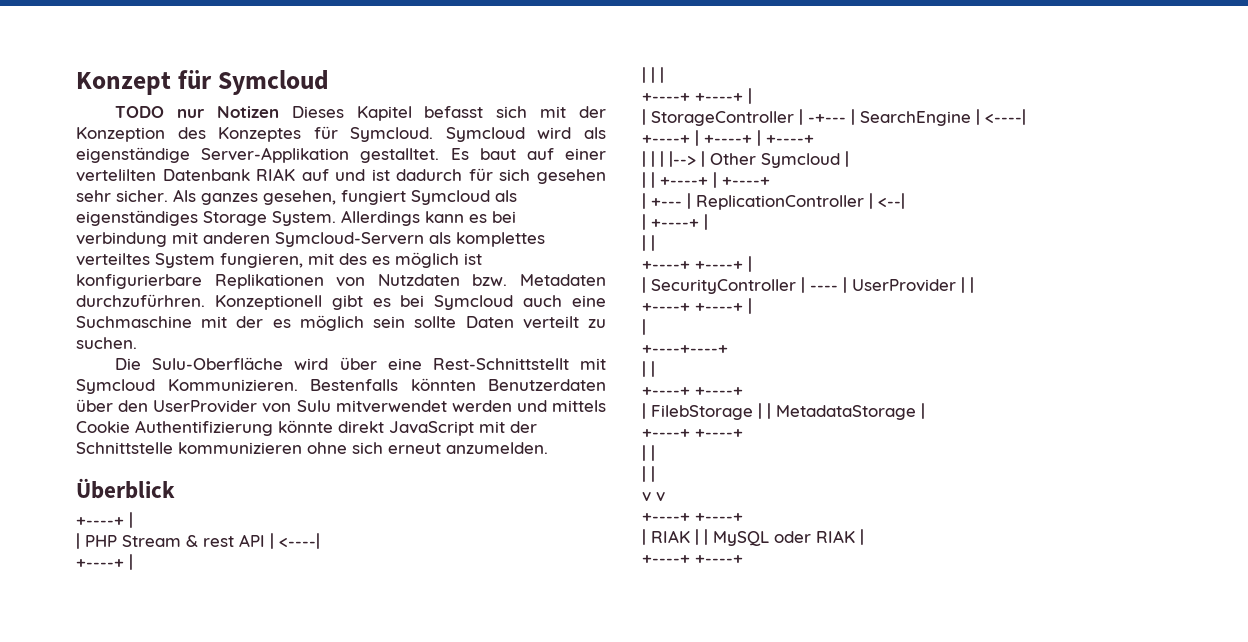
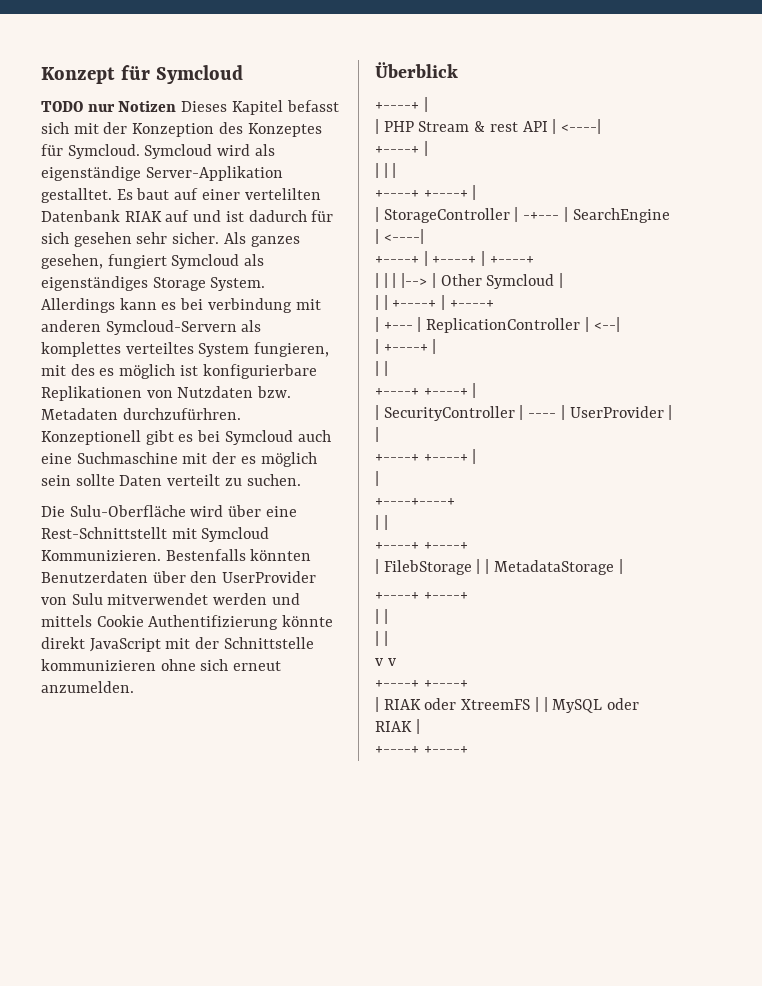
- | RIAK | | MySQL oder RIAK |
+ | RIAK oder XtreemFS | | MySQL oder RIAK |

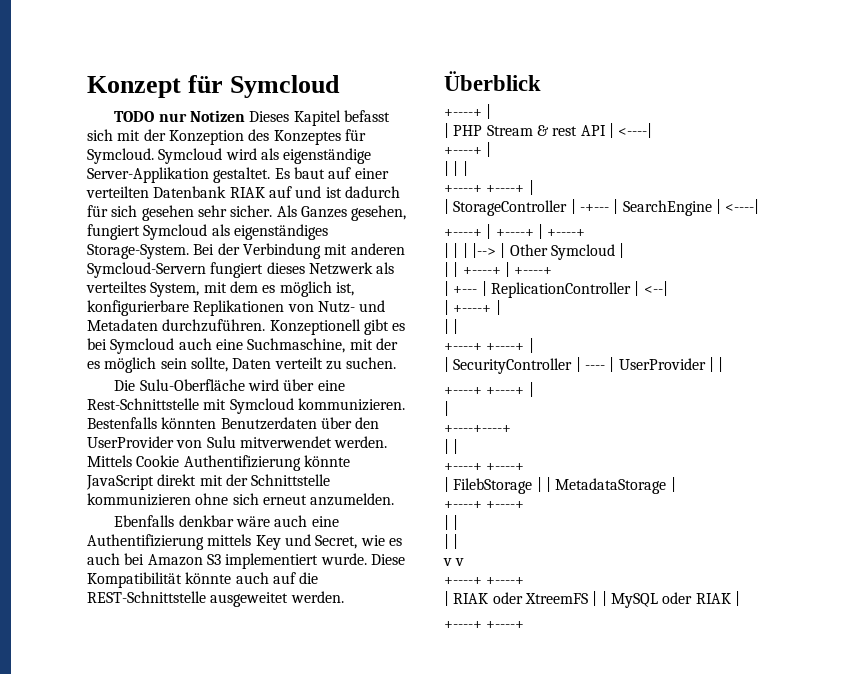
- Symcloud wird als eigenständige Server-Applikation gestalltet.
+ Symcloud wird als eigenständige Server-Applikation gestaltet.
- Es baut auf einer vertelilten Datenbank RIAK auf und ist dadurch für sich gesehen sehr sicher.
+ Es baut auf einer verteilten Datenbank RIAK auf und ist dadurch für sich gesehen sehr sicher.
- Als ganzes gesehen, fungiert Symcloud als eigenständiges Storage System. Allerdings kann es bei verbindung mit anderen Symcloud-Servern als komplettes verteiltes System fungieren, mit des es möglich ist konfigurierbare Replikationen von Nutzdaten bzw. Metadaten durchzufürhren.
+ Als Ganzes gesehen, fungiert Symcloud als eigenständiges Storage-System. Bei der Verbindung mit anderen Symcloud-Servern fungiert dieses Netzwerk als verteiltes System, mit dem es möglich ist, konfigurierbare Replikationen von Nutz- und Metadaten durchzuführen.
- Konzeptionell gibt es bei Symcloud auch eine Suchmaschine mit der es möglich sein sollte Daten verteilt zu suchen.
+ Konzeptionell gibt es bei Symcloud auch eine Suchmaschine, mit der es möglich sein sollte, Daten verteilt zu suchen.
- Die Sulu-Oberfläche wird über eine Rest-Schnittstellt mit Symcloud Kommunizieren.
+ Die Sulu-Oberfläche wird über eine Rest-Schnittstelle mit Symcloud kommunizieren.
- Bestenfalls könnten Benutzerdaten über den UserProvider von Sulu mitverwendet werden und mittels Cookie Authentifizierung könnte direkt JavaScript mit der Schnittstelle kommunizieren ohne sich erneut anzumelden.
+ Bestenfalls könnten Benutzerdaten über den UserProvider von Sulu mitverwendet werden. Mittels Cookie Authentifizierung könnte JavaScript direkt mit der Schnittstelle kommunizieren ohne sich erneut anzumelden.
+ Ebenfalls denkbar wäre auch eine Authentifizierung mittels Key und Secret, wie es auch bei Amazon S3 implementiert wurde. Diese Kompatibilität könnte auch auf die REST-Schnittstelle ausgeweitet werden.

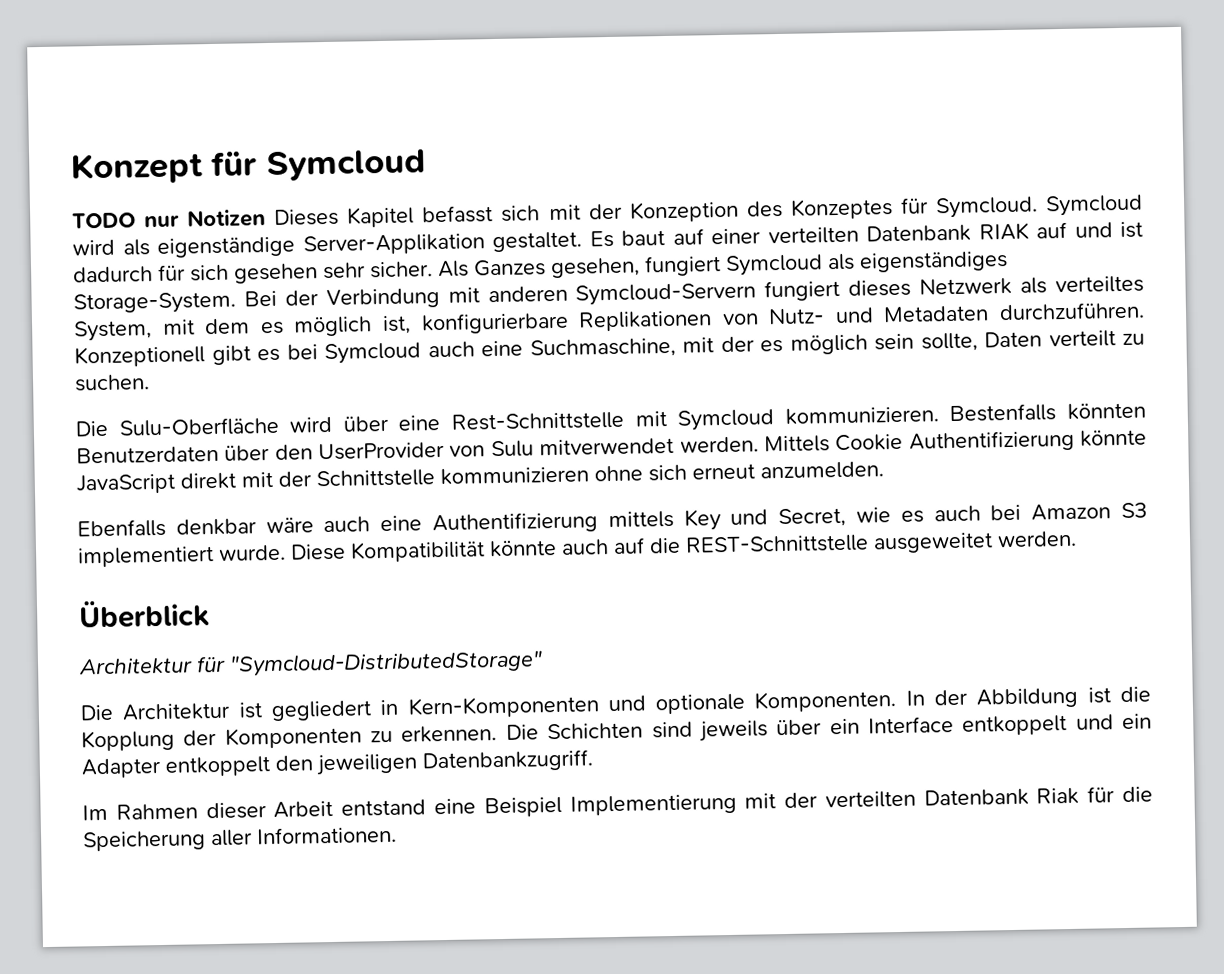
  Überblick
- +----+ |
- | PHP Stream & rest API | <----|
- +----+ |
- | | |
- +----+ +----+ |
- | StorageController | -+--- | SearchEngine | <----|
- +----+ | +----+ | +----+
- | | | |--> | Other Symcloud |
- | | +----+ | +----+
- | +--- | ReplicationController | <--|
- | +----+ |
- | |
- +----+ +----+ |
- | SecurityController | ---- | UserProvider | |
- +----+ +----+ |
- |
- +----+----+
- | |
- +----+ +----+
- | FilebStorage | | MetadataStorage |
- +----+ +----+
- | |
- | |
- v v
- +----+ +----+
- | RIAK oder XtreemFS | | MySQL oder RIAK |
- +----+ +----+
+ Architektur für "Symcloud-DistributedStorage"
+ Die Architektur ist gegliedert in Kern-Komponenten und optionale Komponenten. In der Abbildung ist die Kopplung der Komponenten zu erkennen. Die Schichten sind jeweils über ein Interface entkoppelt und ein Adapter entkoppelt den jeweiligen Datenbankzugriff.
+ Im Rahmen dieser Arbeit entstand eine Beispiel Implementierung mit der verteilten Datenbank Riak für die Speicherung aller Informationen.

